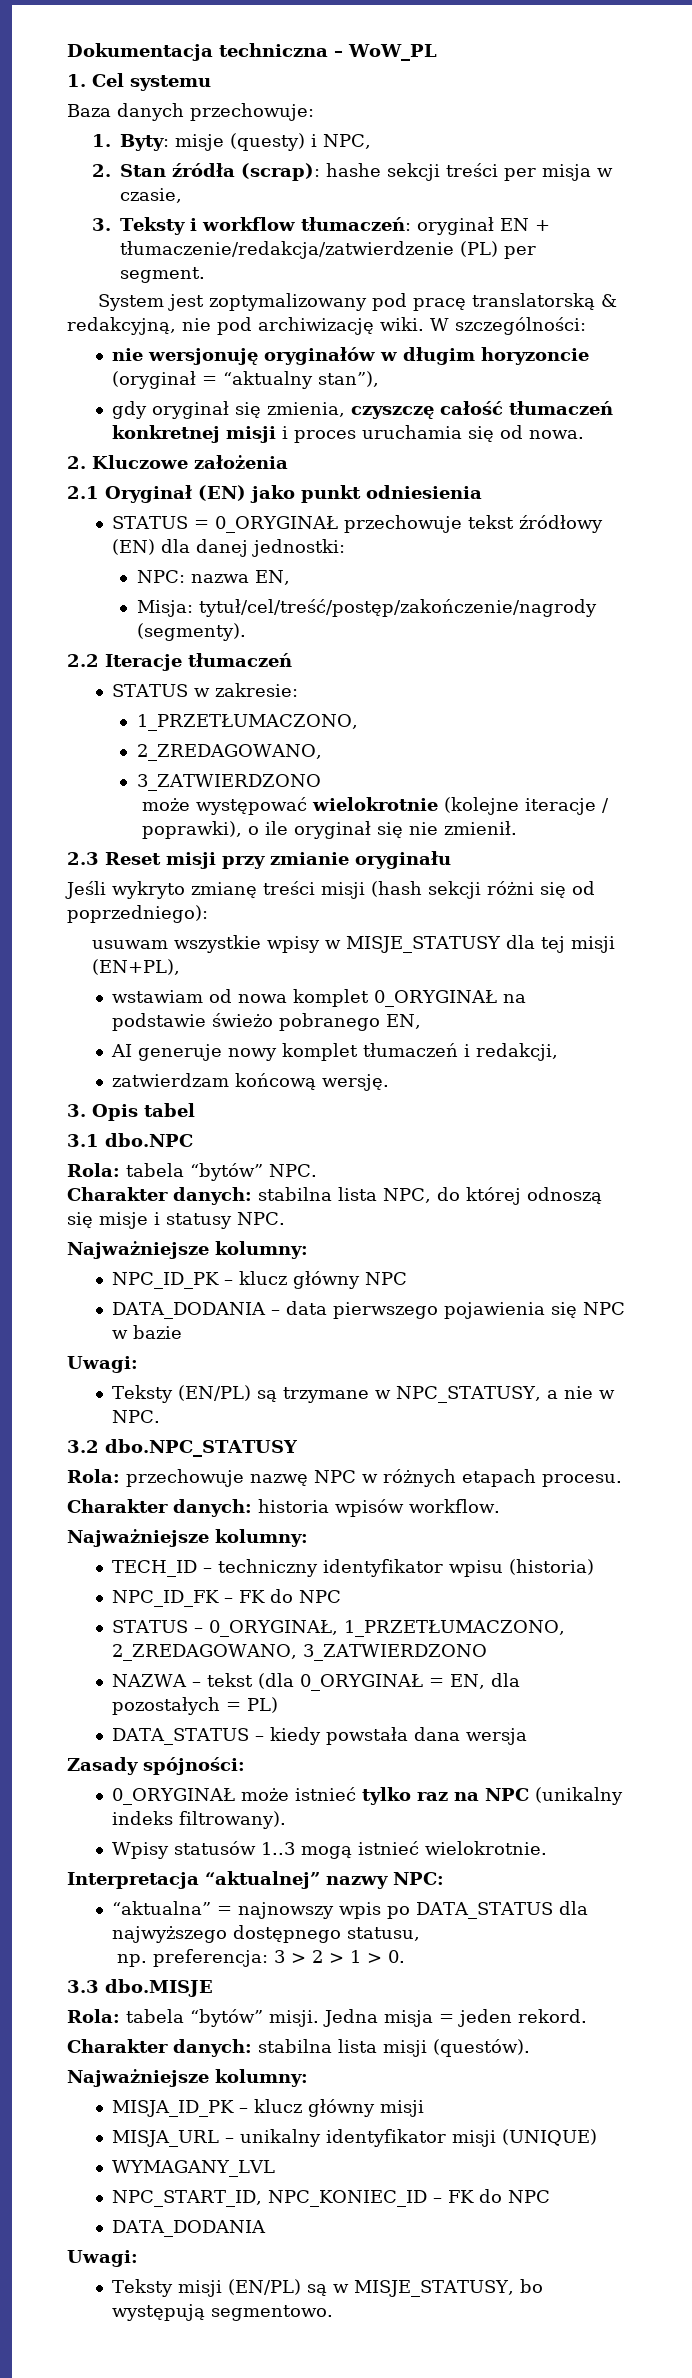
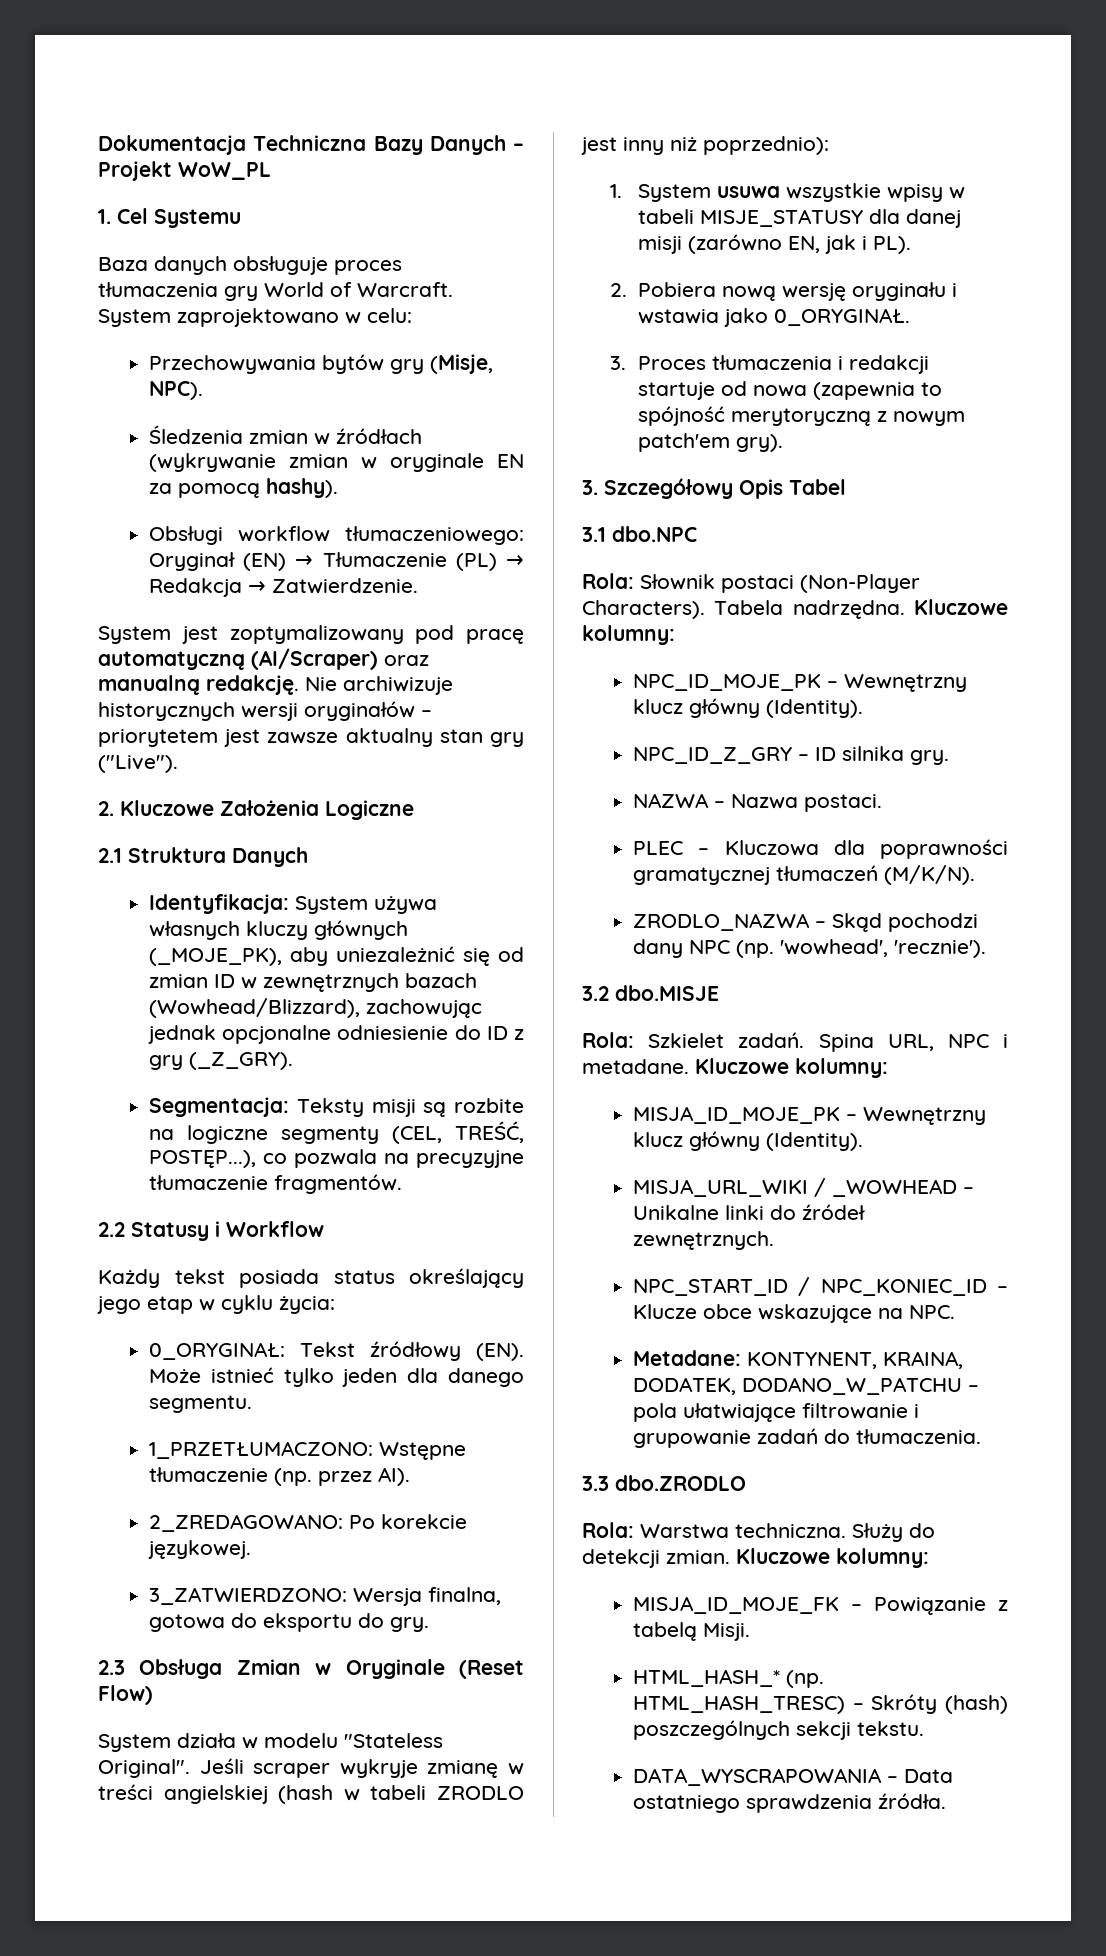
- Dokumentacja techniczna – WoW_PL
+ Dokumentacja Techniczna Bazy Danych – Projekt WoW_PL
- 1. Cel systemu
+ 1. Cel Systemu
- Baza danych przechowuje:
- 1. Byty: misje (questy) i NPC,
- 2. Stan źródła (scrap): hashe sekcji treści per misja w czasie,
- 3. Teksty i workflow tłumaczeń: oryginał EN + tłumaczenie/redakcja/zatwierdzenie (PL) per segment.
+ Baza danych obsługuje proces tłumaczenia gry World of Warcraft. System zaprojektowano w celu:
+ Przechowywania bytów gry (Misje, NPC).
+ Śledzenia zmian w źródłach (wykrywanie zmian w oryginale EN za pomocą hashy).
+ Obsługi workflow tłumaczeniowego: Oryginał (EN) → Tłumaczenie (PL) → Redakcja → Zatwierdzenie.
- System jest zoptymalizowany pod pracę translatorską & redakcyjną, nie pod archiwizację wiki. W szczególności:
- nie wersjonuję oryginałów w długim horyzoncie (oryginał = “aktualny stan”),
- gdy oryginał się zmienia, czyszczę całość tłumaczeń konkretnej misji i proces uruchamia się od nowa.
+ System jest zoptymalizowany pod pracę automatyczną (AI/Scraper) oraz manualną redakcję. Nie archiwizuje historycznych wersji oryginałów – priorytetem jest zawsze aktualny stan gry ("Live").
- 2. Kluczowe założenia
+ 2. Kluczowe Założenia Logiczne
- 2.1 Oryginał (EN) jako punkt odniesienia
- STATUS = 0_ORYGINAŁ przechowuje tekst źródłowy (EN) dla danej jednostki:
- NPC: nazwa EN,
- Misja: tytuł/cel/treść/postęp/zakończenie/nagrody (segmenty).
- 2.2 Iteracje tłumaczeń
- STATUS w zakresie:
- 1_PRZETŁUMACZONO,
- 2_ZREDAGOWANO,
- 3_ZATWIERDZONO
- może występować wielokrotnie (kolejne iteracje / poprawki), o ile oryginał się nie zmienił.
- 2.3 Reset misji przy zmianie oryginału
- Jeśli wykryto zmianę treści misji (hash sekcji różni się od poprzedniego):
- usuwam wszystkie wpisy w MISJE_STATUSY dla tej misji (EN+PL),
- wstawiam od nowa komplet 0_ORYGINAŁ na podstawie świeżo pobranego EN,
- AI generuje nowy komplet tłumaczeń i redakcji,
- zatwierdzam końcową wersję.
- 3. Opis tabel
+ 2.1 Struktura Danych
+ Identyfikacja: System używa własnych kluczy głównych (_MOJE_PK), aby uniezależnić się od zmian ID w zewnętrznych bazach (Wowhead/Blizzard), zachowując jednak opcjonalne odniesienie do ID z gry (_Z_GRY).
+ Segmentacja: Teksty misji są rozbite na logiczne segmenty (CEL, TREŚĆ, POSTĘP...), co pozwala na precyzyjne tłumaczenie fragmentów.
+ 2.2 Statusy i Workflow
+ Każdy tekst posiada status określający jego etap w cyklu życia:
+ 0_ORYGINAŁ: Tekst źródłowy (EN). Może istnieć tylko jeden dla danego segmentu.
+ 1_PRZETŁUMACZONO: Wstępne tłumaczenie (np. przez AI).
+ 2_ZREDAGOWANO: Po korekcie językowej.
+ 3_ZATWIERDZONO: Wersja finalna, gotowa do eksportu do gry.
+ 2.3 Obsługa Zmian w Oryginale (Reset Flow)
+ System działa w modelu "Stateless Original". Jeśli scraper wykryje zmianę w treści angielskiej (hash w tabeli ZRODLO jest inny niż poprzednio):
+ 1. System usuwa wszystkie wpisy w tabeli MISJE_STATUSY dla danej misji (zarówno EN, jak i PL).
+ 2. Pobiera nową wersję oryginału i wstawia jako 0_ORYGINAŁ.
+ 3. Proces tłumaczenia i redakcji startuje od nowa (zapewnia to spójność merytoryczną z nowym patch'em gry).
+ 3. Szczegółowy Opis Tabel
  3.1 dbo.NPC
- Rola: tabela “bytów” NPC.
- Charakter danych: stabilna lista NPC, do której odnoszą się misje i statusy NPC.
- Najważniejsze kolumny:
- NPC_ID_PK – klucz główny NPC
- DATA_DODANIA – data pierwszego pojawienia się NPC w bazie
- Uwagi:
- Teksty (EN/PL) są trzymane w NPC_STATUSY, a nie w NPC.
- 3.2 dbo.NPC_STATUSY
- Rola: przechowuje nazwę NPC w różnych etapach procesu.
- Charakter danych: historia wpisów workflow.
- Najważniejsze kolumny:
- TECH_ID – techniczny identyfikator wpisu (historia)
- NPC_ID_FK – FK do NPC
- STATUS – 0_ORYGINAŁ, 1_PRZETŁUMACZONO, 2_ZREDAGOWANO, 3_ZATWIERDZONO
- NAZWA – tekst (dla 0_ORYGINAŁ = EN, dla pozostałych = PL)
- DATA_STATUS – kiedy powstała dana wersja
- Zasady spójności:
- 0_ORYGINAŁ może istnieć tylko raz na NPC (unikalny indeks filtrowany).
- Wpisy statusów 1..3 mogą istnieć wielokrotnie.
- Interpretacja “aktualnej” nazwy NPC:
- “aktualna” = najnowszy wpis po DATA_STATUS dla najwyższego dostępnego statusu,
- np. preferencja: 3 > 2 > 1 > 0.
- 3.3 dbo.MISJE
- Rola: tabela “bytów” misji. Jedna misja = jeden rekord.
- Charakter danych: stabilna lista misji (questów).
- Najważniejsze kolumny:
- MISJA_ID_PK – klucz główny misji
- MISJA_URL – unikalny identyfikator misji (UNIQUE)
- WYMAGANY_LVL
- NPC_START_ID, NPC_KONIEC_ID – FK do NPC
- DATA_DODANIA
- Uwagi:
- Teksty misji (EN/PL) są w MISJE_STATUSY, bo występują segmentowo.
+ Rola: Słownik postaci (Non-Player Characters). Tabela nadrzędna. Kluczowe kolumny:
+ NPC_ID_MOJE_PK – Wewnętrzny klucz główny (Identity).
+ NPC_ID_Z_GRY – ID silnika gry.
+ NAZWA – Nazwa postaci.
+ PLEC – Kluczowa dla poprawności gramatycznej tłumaczeń (M/K/N).
+ ZRODLO_NAZWA – Skąd pochodzi dany NPC (np. 'wowhead', 'recznie').
+ 3.2 dbo.MISJE
+ Rola: Szkielet zadań. Spina URL, NPC i metadane. Kluczowe kolumny:
+ MISJA_ID_MOJE_PK – Wewnętrzny klucz główny (Identity).
+ MISJA_URL_WIKI / _WOWHEAD – Unikalne linki do źródeł zewnętrznych.
+ NPC_START_ID / NPC_KONIEC_ID – Klucze obce wskazujące na NPC.
+ Metadane: KONTYNENT, KRAINA, DODATEK, DODANO_W_PATCHU – pola ułatwiające filtrowanie i grupowanie zadań do tłumaczenia.
+ 3.3 dbo.ZRODLO
+ Rola: Warstwa techniczna. Służy do detekcji zmian. Kluczowe kolumny:
+ MISJA_ID_MOJE_FK – Powiązanie z tabelą Misji.
+ HTML_HASH_* (np. HTML_HASH_TRESC) – Skróty (hash) poszczególnych sekcji tekstu.
+ DATA_WYSCRAPOWANIA – Data ostatniego sprawdzenia źródła.

